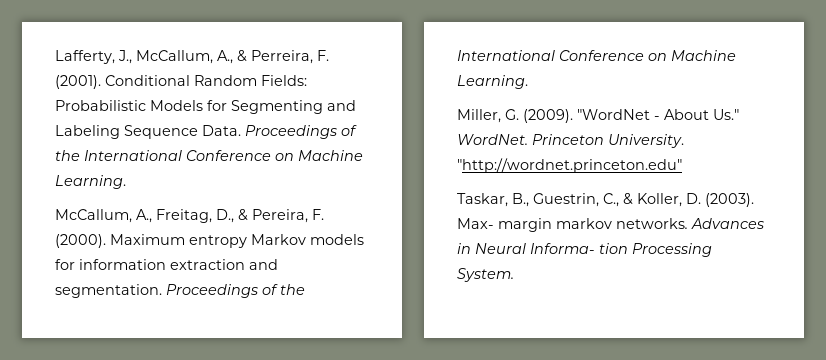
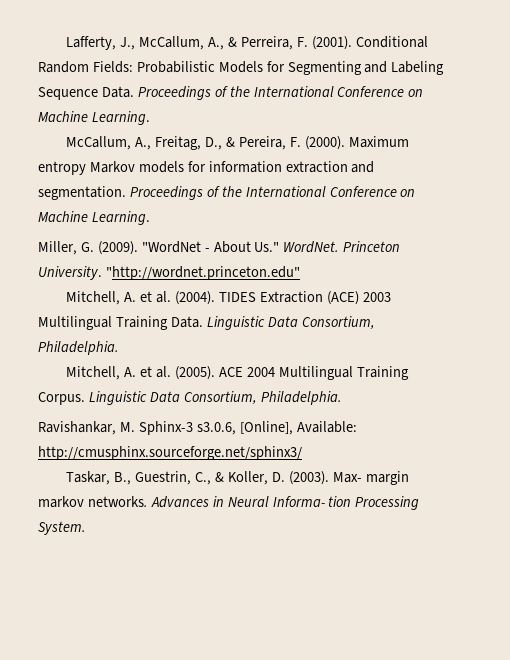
+ Mitchell, A. et al. (2004). TIDES Extraction (ACE) 2003 Multilingual Training Data. Linguistic Data Consortium, Philadelphia.
+ Mitchell, A. et al. (2005). ACE 2004 Multilingual Training Corpus. Linguistic Data Consortium, Philadelphia.
+ Ravishankar, M. Sphinx-3 s3.0.6, [Online], Available: http://cmusphinx.sourceforge.net/sphinx3/

